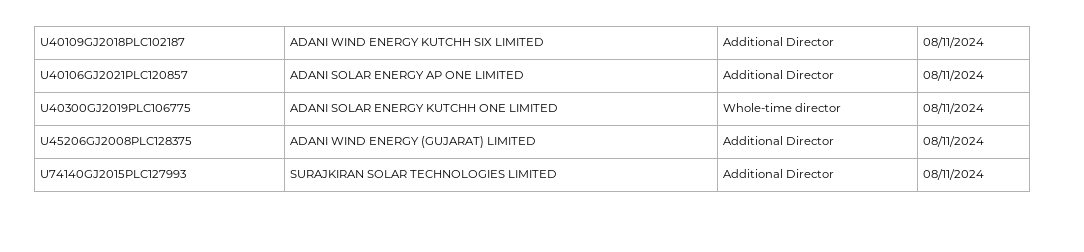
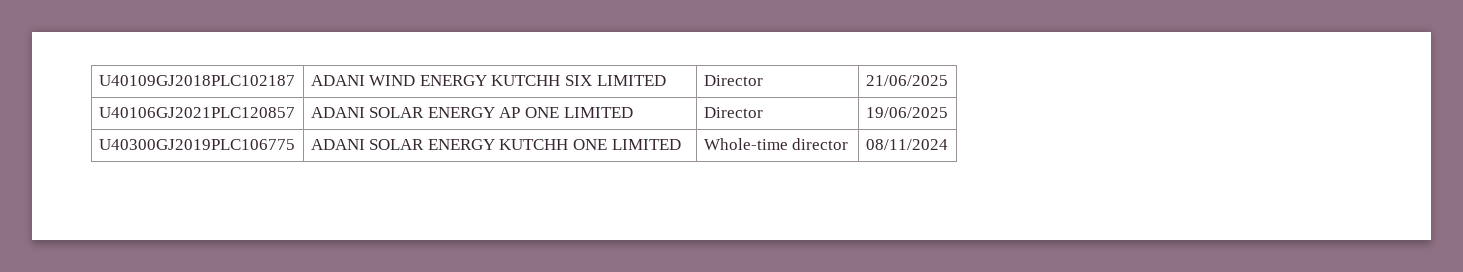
- U40109GJ2018PLC102187 | ADANI WIND ENERGY KUTCHH SIX LIMITED | Additional Director | 08/11/2024
+ U40109GJ2018PLC102187 | ADANI WIND ENERGY KUTCHH SIX LIMITED | Director | 21/06/2025
- U40106GJ2021PLC120857 | ADANI SOLAR ENERGY AP ONE LIMITED | Additional Director | 08/11/2024
+ U40106GJ2021PLC120857 | ADANI SOLAR ENERGY AP ONE LIMITED | Director | 19/06/2025
- U45206GJ2008PLC128375 | ADANI WIND ENERGY (GUJARAT) LIMITED | Additional Director | 08/11/2024
- U74140GJ2015PLC127993 | SURAJKIRAN SOLAR TECHNOLOGIES LIMITED | Additional Director | 08/11/2024

